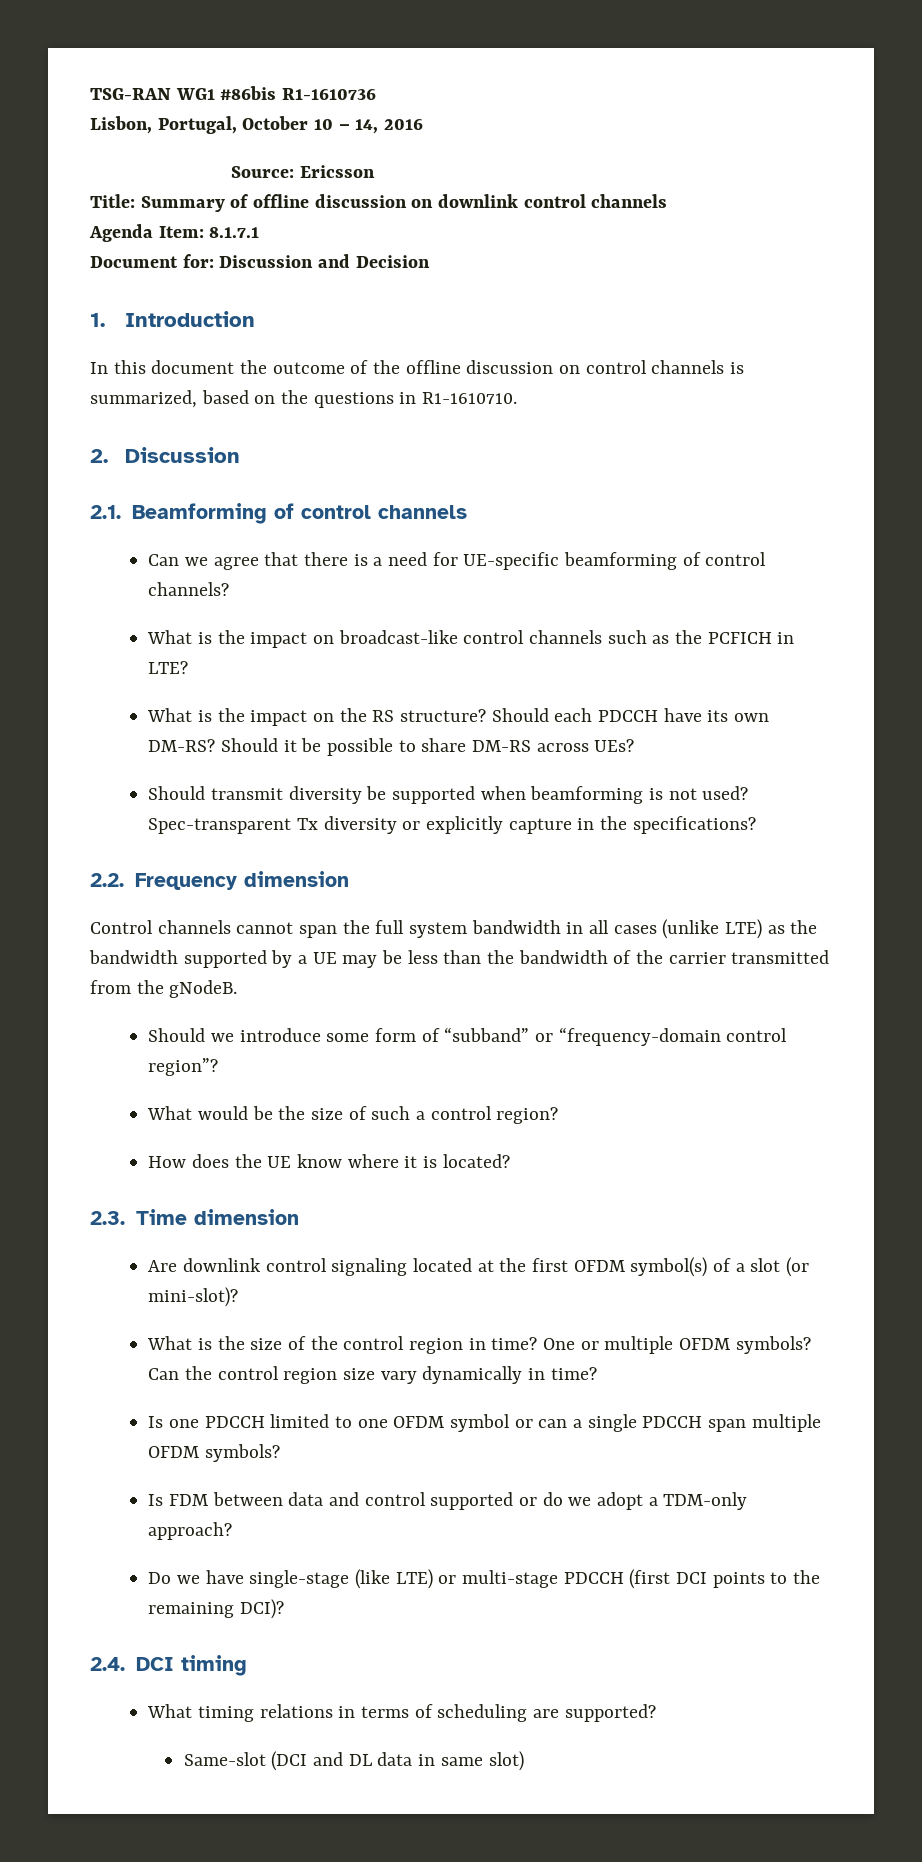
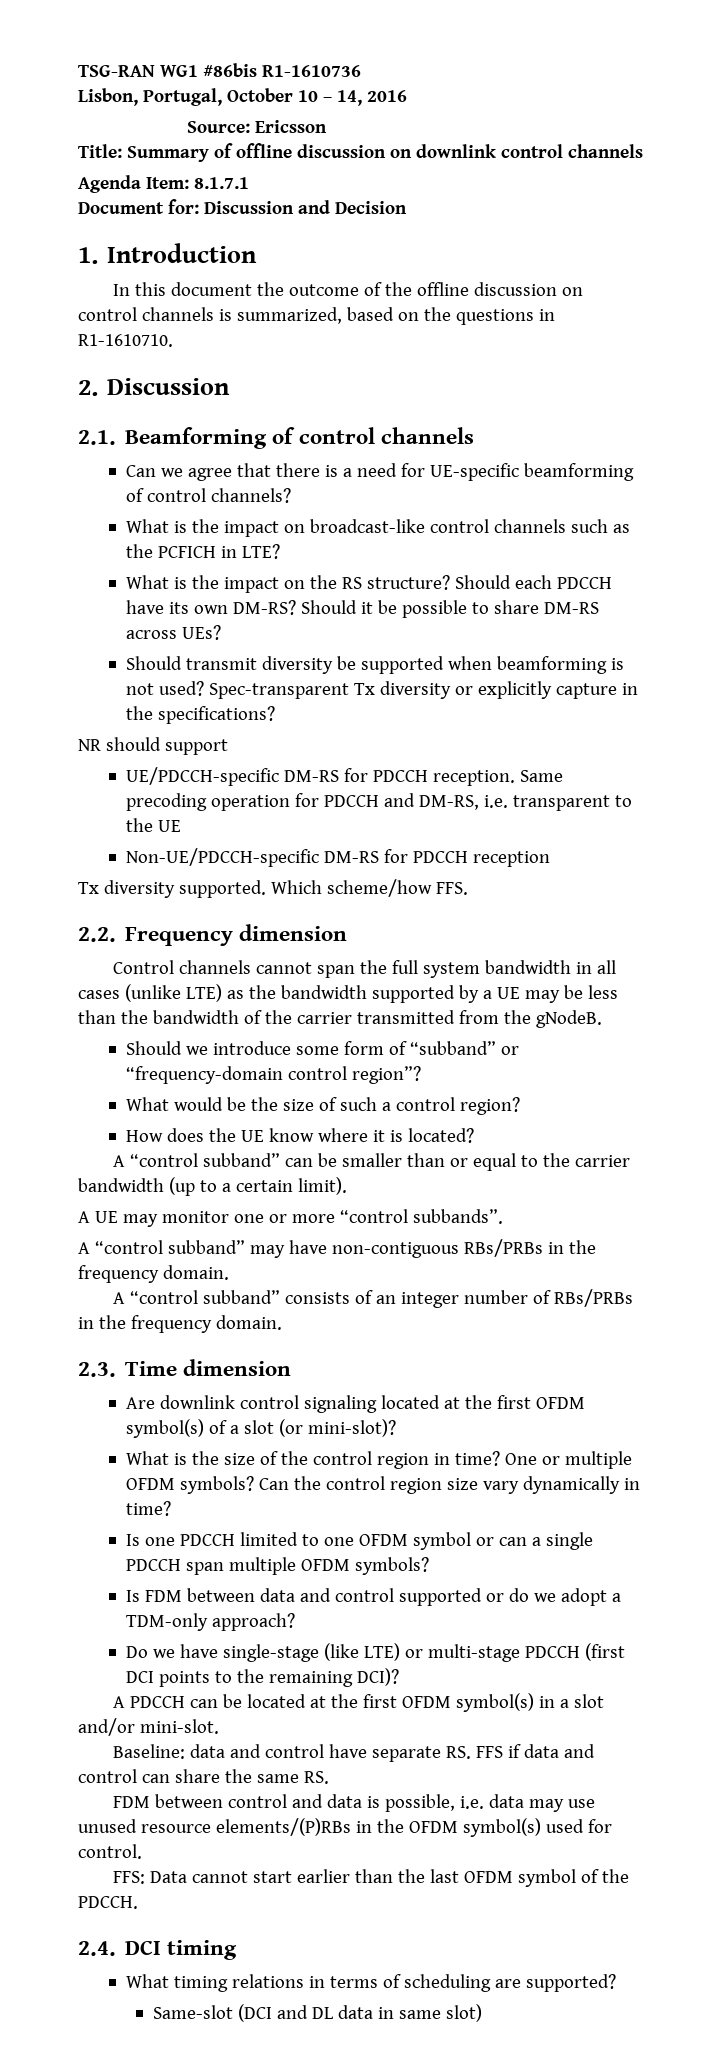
+ NR should support
+ UE/PDCCH-specific DM-RS for PDCCH reception. Same precoding operation for PDCCH and DM-RS, i.e. transparent to the UE
+ Non-UE/PDCCH-specific DM-RS for PDCCH reception
+ Tx diversity supported. Which scheme/how FFS.
+ A “control subband” can be smaller than or equal to the carrier bandwidth (up to a certain limit).
+ A UE may monitor one or more “control subbands”.
+ A “control subband” may have non-contiguous RBs/PRBs in the frequency domain.
+ A “control subband” consists of an integer number of RBs/PRBs in the frequency domain.
+ A PDCCH can be located at the first OFDM symbol(s) in a slot and/or mini-slot.
+ Baseline: data and control have separate RS. FFS if data and control can share the same RS.
+ FDM between control and data is possible, i.e. data may use unused resource elements/(P)RBs in the OFDM symbol(s) used for control.
+ FFS: Data cannot start earlier than the last OFDM symbol of the PDCCH.

